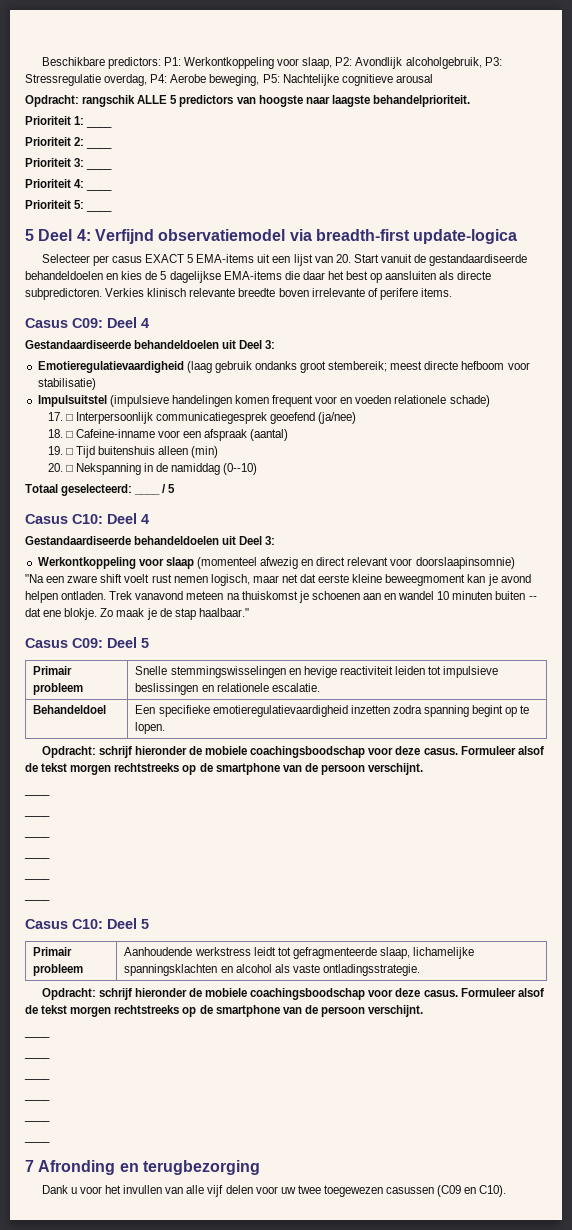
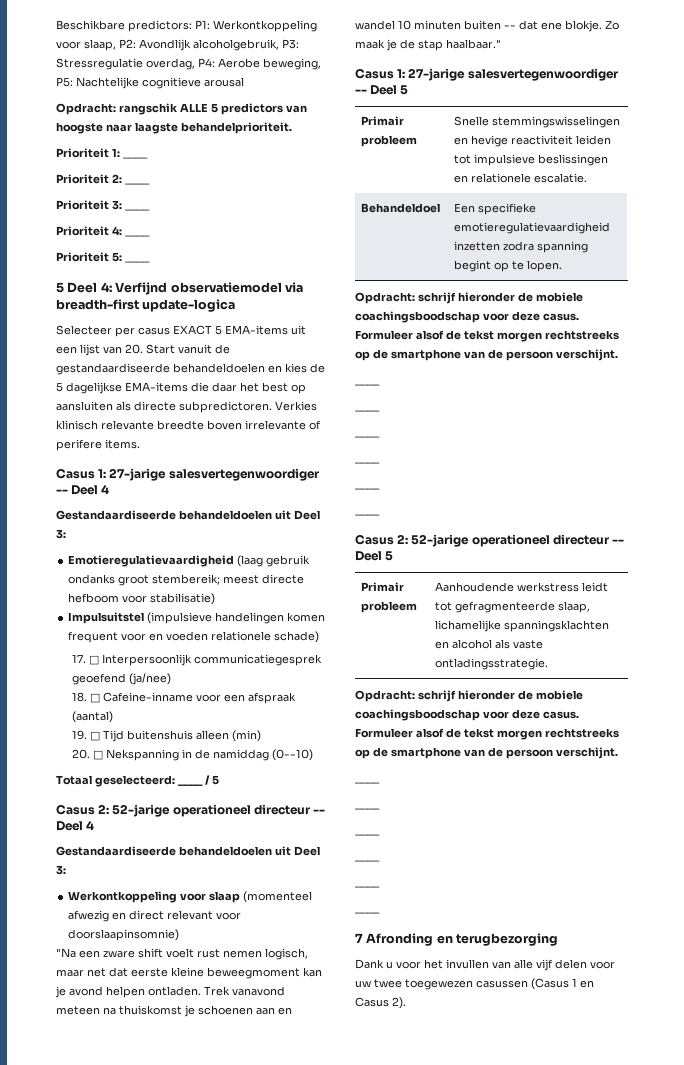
- Casus C09: Deel 4
+ Casus 1: 27-jarige salesvertegenwoordiger -- Deel 4
- Casus C10: Deel 4
+ Casus 2: 52-jarige operationeel directeur -- Deel 4
- Casus C09: Deel 5
+ Casus 1: 27-jarige salesvertegenwoordiger -- Deel 5
- Casus C10: Deel 5
+ Casus 2: 52-jarige operationeel directeur -- Deel 5
- Dank u voor het invullen van alle vijf delen voor uw twee toegewezen casussen (C09 en C10).
+ Dank u voor het invullen van alle vijf delen voor uw twee toegewezen casussen (Casus 1 en Casus 2).

